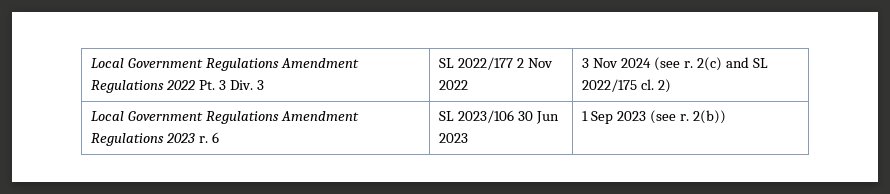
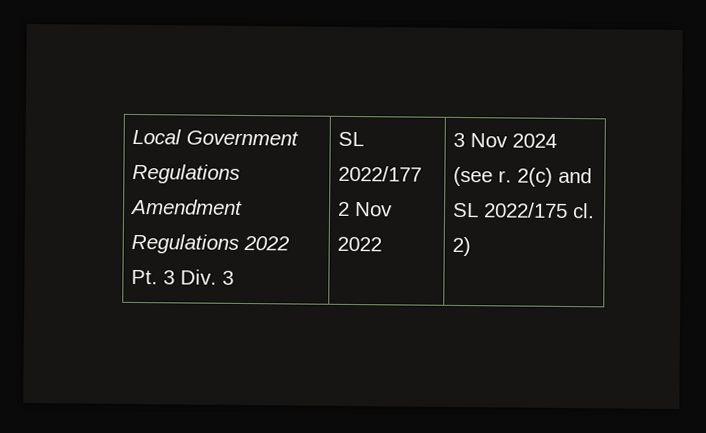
- Local Government Regulations Amendment Regulations 2023 r. 6 | SL 2023/106 30 Jun 2023 | 1 Sep 2023 (see r. 2(b))

